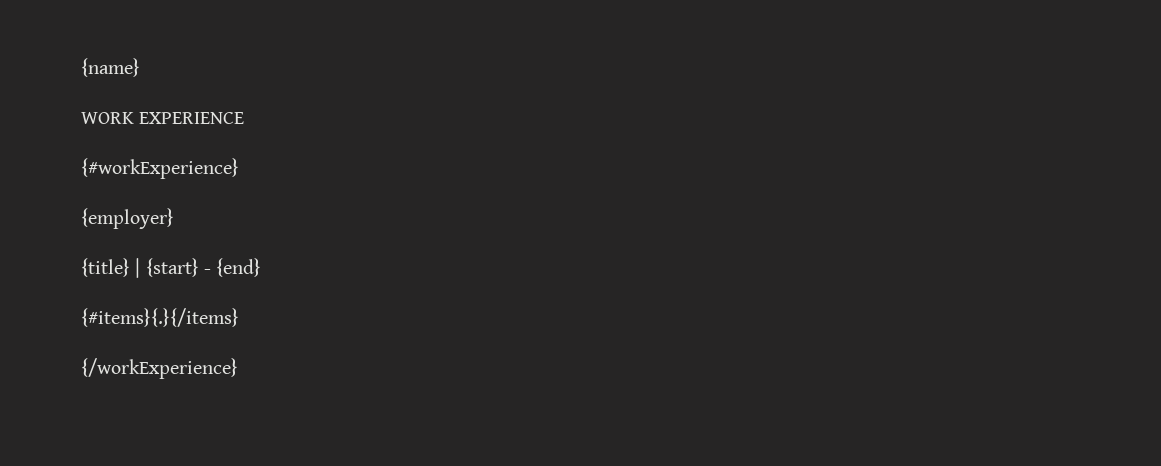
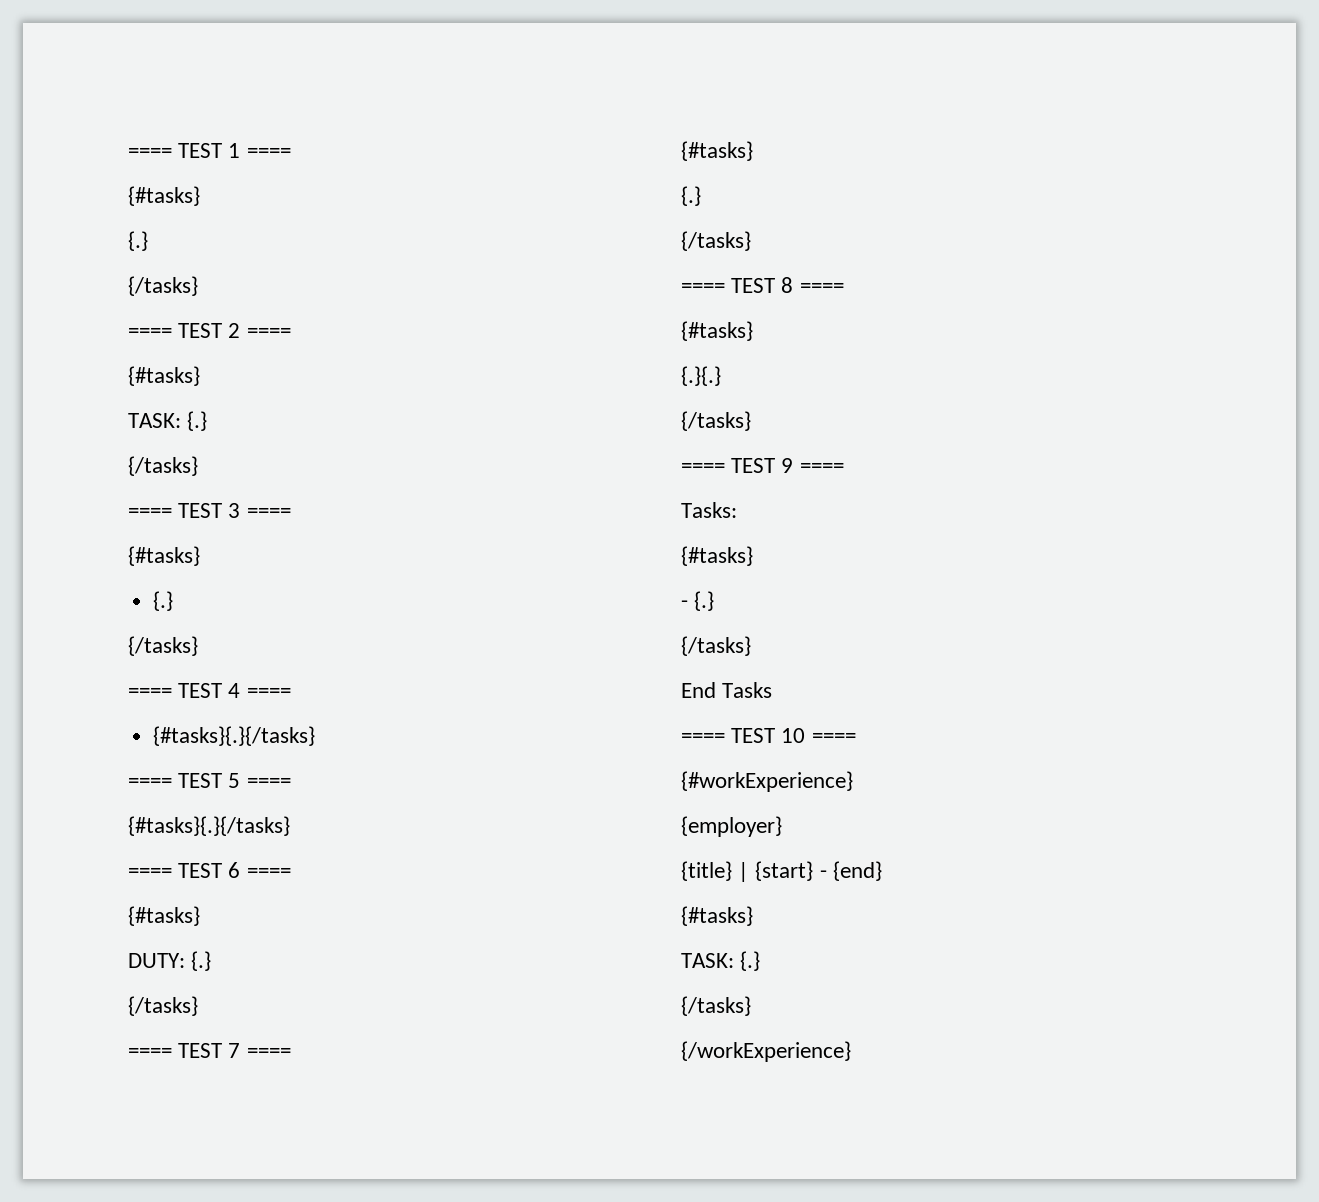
- {name}
- WORK EXPERIENCE
+ ==== TEST 1 ====
+ {#tasks}
+ {.}
+ {/tasks}
+ ==== TEST 2 ====
+ {#tasks}
+ TASK: {.}
+ {/tasks}
+ ==== TEST 3 ====
+ {#tasks}
+ {.}
+ {/tasks}
+ ==== TEST 4 ====
+ {#tasks}{.}{/tasks}
+ ==== TEST 5 ====
+ {#tasks}{.}{/tasks}
+ ==== TEST 6 ====
+ {#tasks}
+ DUTY: {.}
+ {/tasks}
+ ==== TEST 7 ====
+ {#tasks}
+ {.}
+ {/tasks}
+ ==== TEST 8 ====
+ {#tasks}
+ {.}{.}
+ {/tasks}
+ ==== TEST 9 ====
+ Tasks:
+ {#tasks}
+ - {.}
+ {/tasks}
+ End Tasks
+ ==== TEST 10 ====
  {title} | {start} - {end}
- {#items}{.}{/items}
+ {#tasks}
+ TASK: {.}
+ {/tasks}

